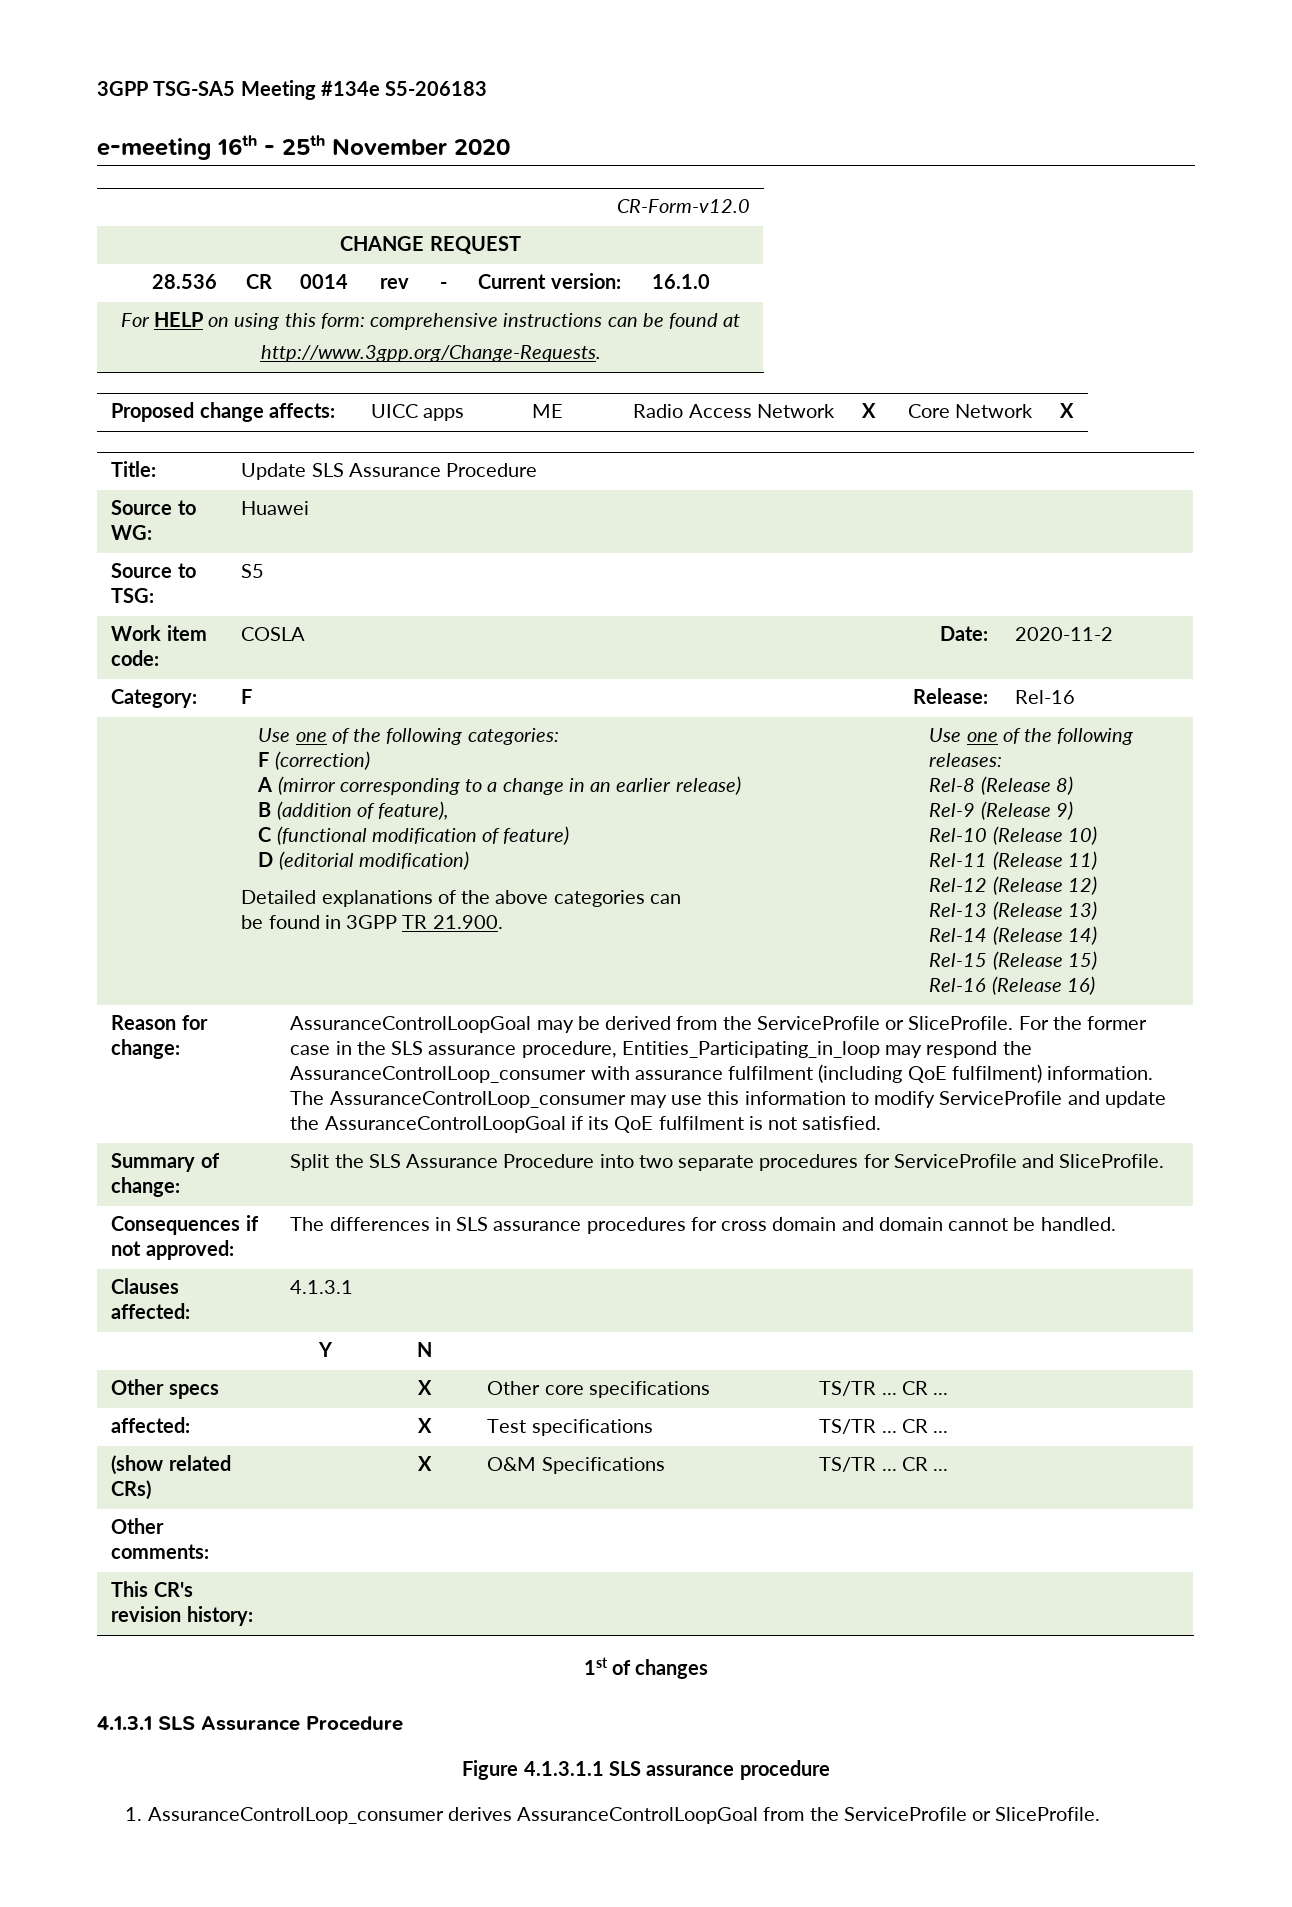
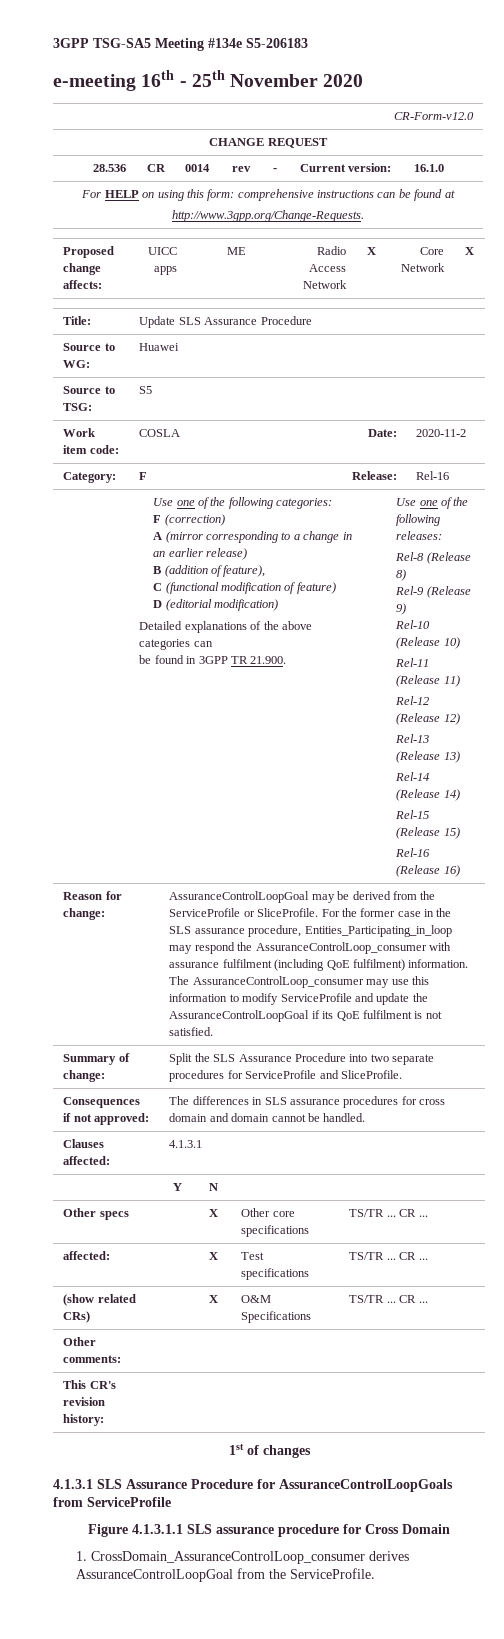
- 4.1.3.1 SLS Assurance Procedure
+ 4.1.3.1 SLS Assurance Procedure for AssuranceControlLoopGoals from ServiceProfile
- Figure 4.1.3.1.1 SLS assurance procedure
+ Figure 4.1.3.1.1 SLS assurance procedure for Cross Domain
- 1. AssuranceControlLoop_consumer derives AssuranceControlLoopGoal from the ServiceProfile or SliceProfile.
+ 1. CrossDomain_AssuranceControlLoop_consumer derives AssuranceControlLoopGoal from the ServiceProfile.

